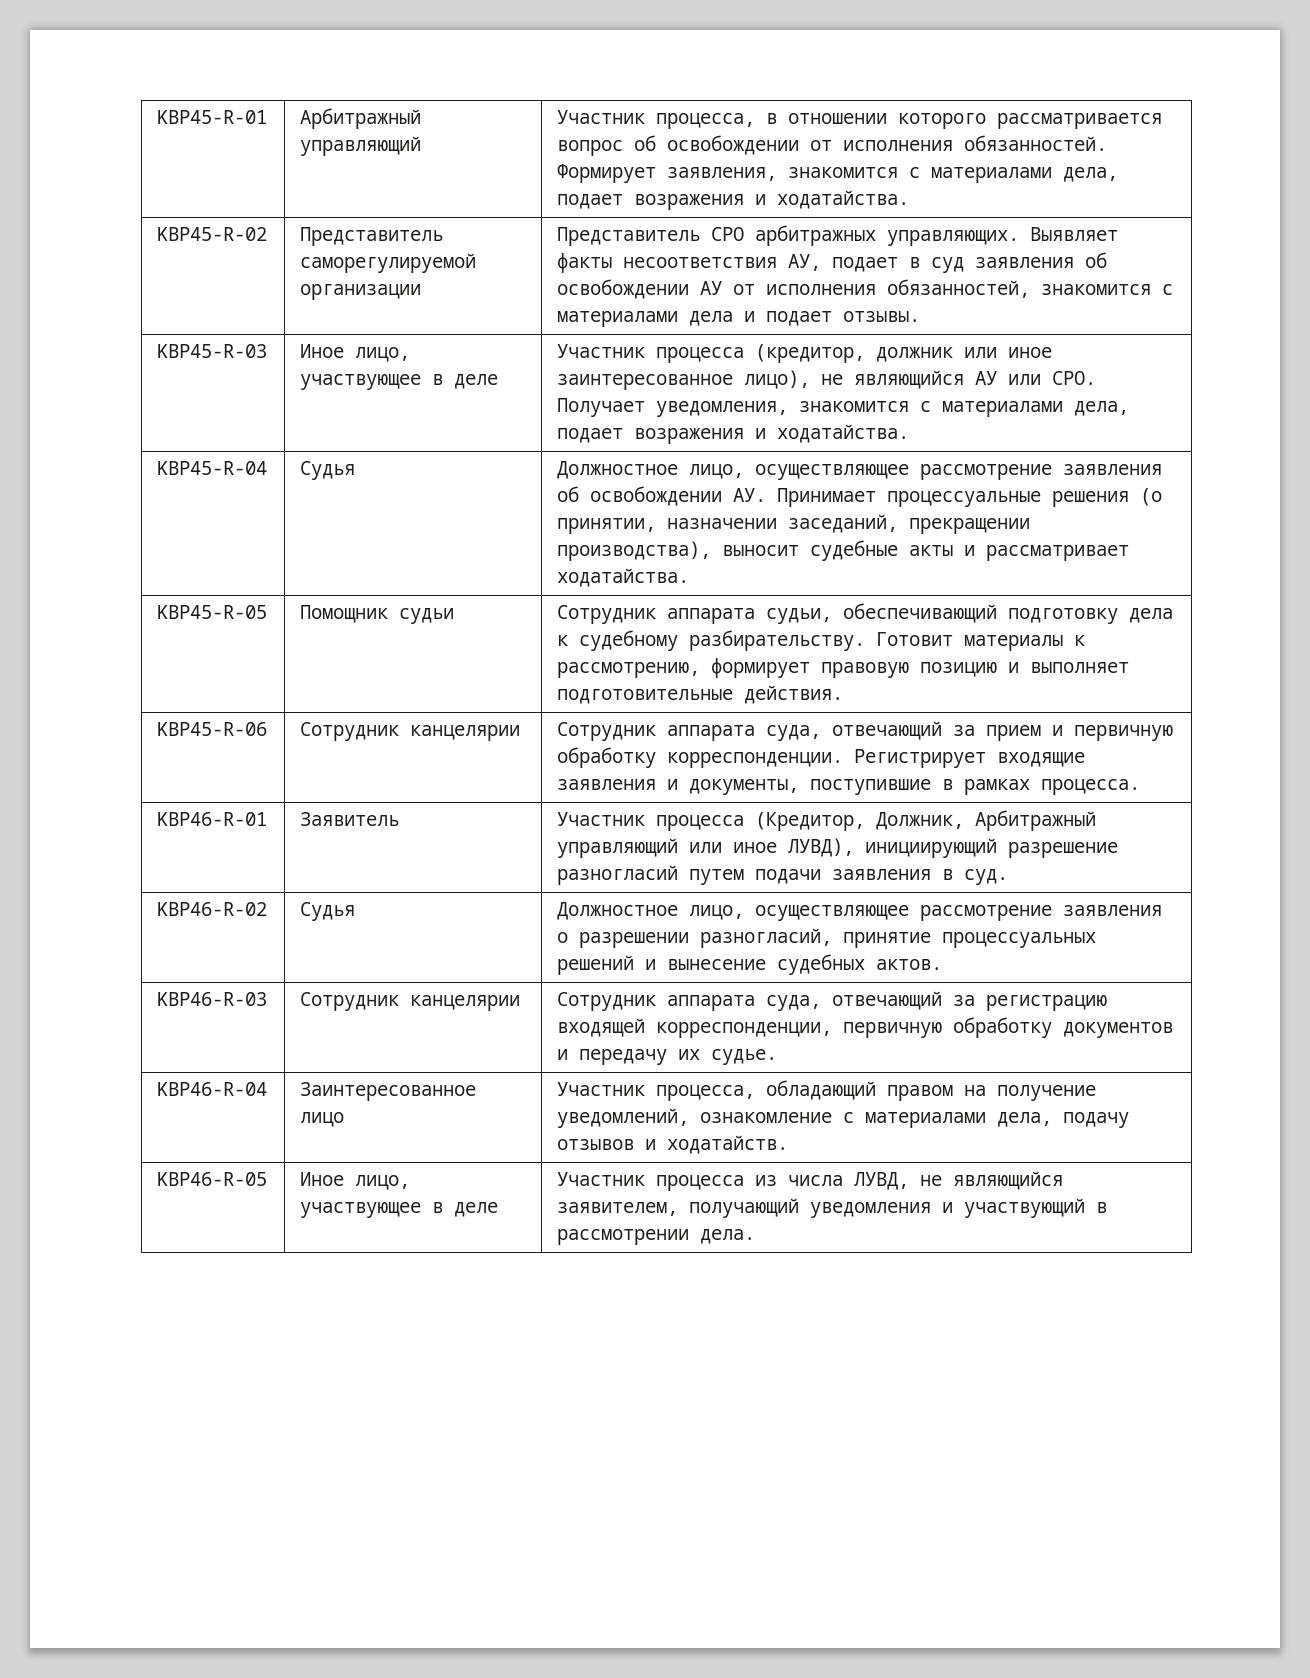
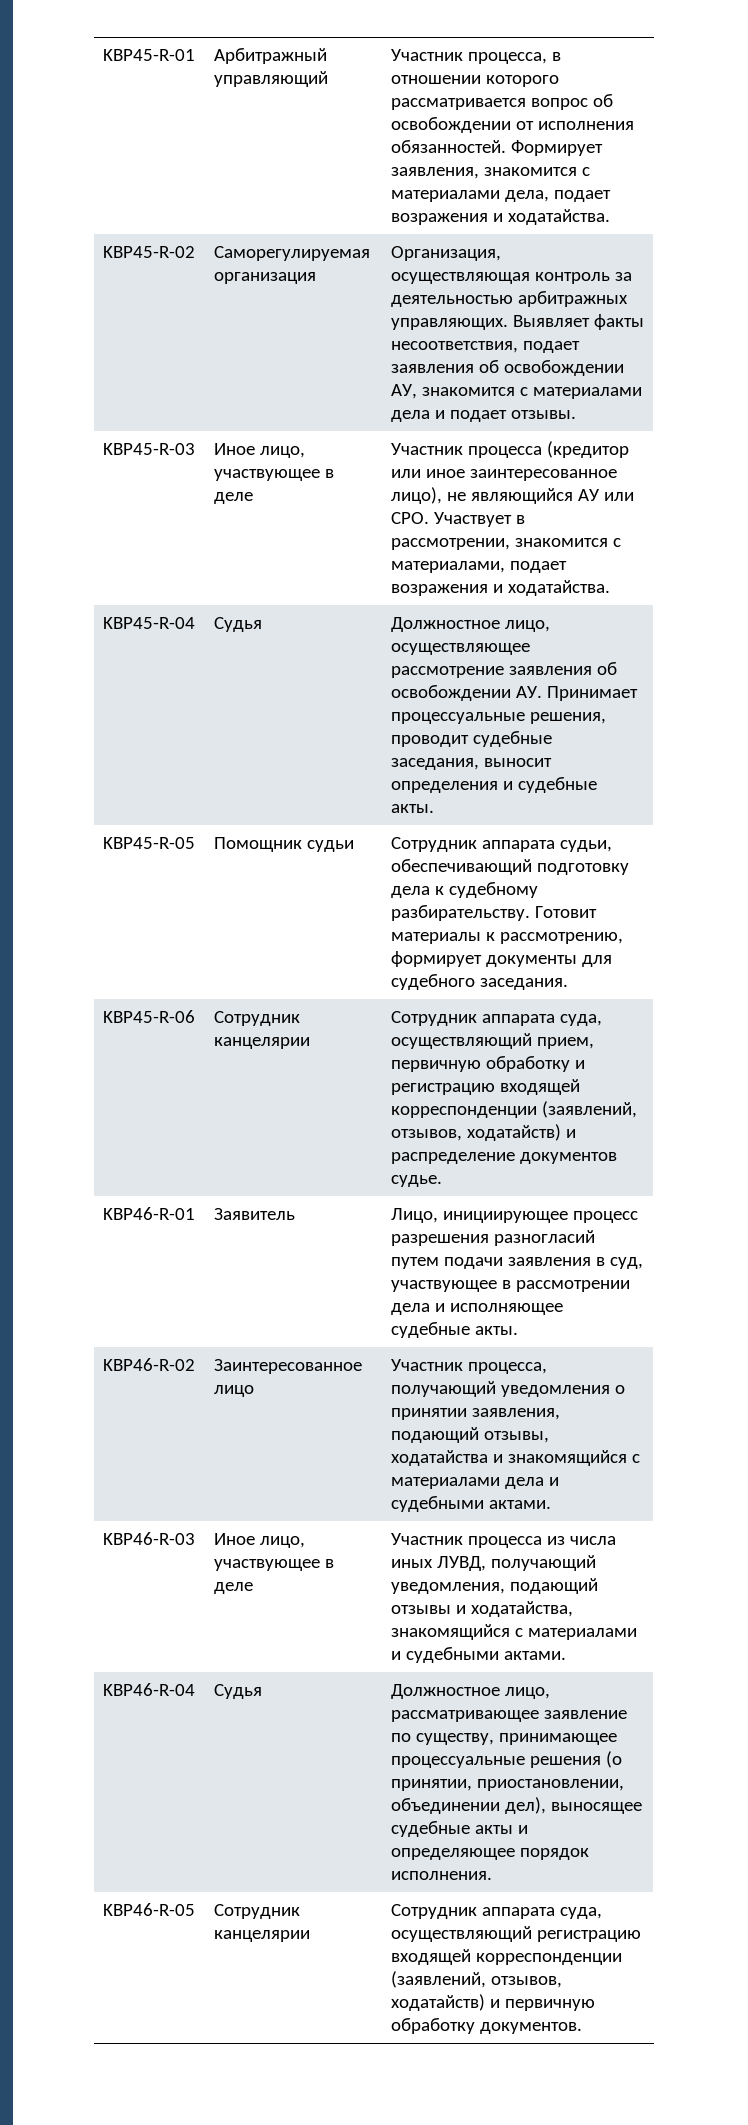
- KBP45-R-02 | Представитель саморегулируемой организации | Представитель СРО арбитражных управляющих. Выявляет факты несоответствия АУ, подает в суд заявления об освобождении АУ от исполнения обязанностей, знакомится с материалами дела и подает отзывы.
+ KBP45-R-02 | Саморегулируемая организация | Организация, осуществляющая контроль за деятельностью арбитражных управляющих. Выявляет факты несоответствия, подает заявления об освобождении АУ, знакомится с материалами дела и подает отзывы.
- KBP45-R-03 | Иное лицо, участвующее в деле | Участник процесса (кредитор, должник или иное заинтересованное лицо), не являющийся АУ или СРО. Получает уведомления, знакомится с материалами дела, подает возражения и ходатайства.
+ KBP45-R-03 | Иное лицо, участвующее в деле | Участник процесса (кредитор или иное заинтересованное лицо), не являющийся АУ или СРО. Участвует в рассмотрении, знакомится с материалами, подает возражения и ходатайства.
- KBP45-R-04 | Судья | Должностное лицо, осуществляющее рассмотрение заявления об освобождении АУ. Принимает процессуальные решения (о принятии, назначении заседаний, прекращении производства), выносит судебные акты и рассматривает ходатайства.
+ KBP45-R-04 | Судья | Должностное лицо, осуществляющее рассмотрение заявления об освобождении АУ. Принимает процессуальные решения, проводит судебные заседания, выносит определения и судебные акты.
- KBP45-R-05 | Помощник судьи | Сотрудник аппарата судьи, обеспечивающий подготовку дела к судебному разбирательству. Готовит материалы к рассмотрению, формирует правовую позицию и выполняет подготовительные действия.
+ KBP45-R-05 | Помощник судьи | Сотрудник аппарата судьи, обеспечивающий подготовку дела к судебному разбирательству. Готовит материалы к рассмотрению, формирует документы для судебного заседания.
- KBP45-R-06 | Сотрудник канцелярии | Сотрудник аппарата суда, отвечающий за прием и первичную обработку корреспонденции. Регистрирует входящие заявления и документы, поступившие в рамках процесса.
- KBP46-R-01 | Заявитель | Участник процесса (Кредитор, Должник, Арбитражный управляющий или иное ЛУВД), инициирующий разрешение разногласий путем подачи заявления в суд.
- KBP46-R-02 | Судья | Должностное лицо, осуществляющее рассмотрение заявления о разрешении разногласий, принятие процессуальных решений и вынесение судебных актов.
- KBP46-R-03 | Сотрудник канцелярии | Сотрудник аппарата суда, отвечающий за регистрацию входящей корреспонденции, первичную обработку документов и передачу их судье.
- KBP46-R-04 | Заинтересованное лицо | Участник процесса, обладающий правом на получение уведомлений, ознакомление с материалами дела, подачу отзывов и ходатайств.
- KBP46-R-05 | Иное лицо, участвующее в деле | Участник процесса из числа ЛУВД, не являющийся заявителем, получающий уведомления и участвующий в рассмотрении дела.
+ KBP45-R-06 | Сотрудник канцелярии | Сотрудник аппарата суда, осуществляющий прием, первичную обработку и регистрацию входящей корреспонденции (заявлений, отзывов, ходатайств) и распределение документов судье.
+ KBP46-R-01 | Заявитель | Лицо, инициирующее процесс разрешения разногласий путем подачи заявления в суд, участвующее в рассмотрении дела и исполняющее судебные акты.
+ KBP46-R-02 | Заинтересованное лицо | Участник процесса, получающий уведомления о принятии заявления, подающий отзывы, ходатайства и знакомящийся с материалами дела и судебными актами.
+ KBP46-R-03 | Иное лицо, участвующее в деле | Участник процесса из числа иных ЛУВД, получающий уведомления, подающий отзывы и ходатайства, знакомящийся с материалами и судебными актами.
+ KBP46-R-04 | Судья | Должностное лицо, рассматривающее заявление по существу, принимающее процессуальные решения (о принятии, приостановлении, объединении дел), выносящее судебные акты и определяющее порядок исполнения.
+ KBP46-R-05 | Сотрудник канцелярии | Сотрудник аппарата суда, осуществляющий регистрацию входящей корреспонденции (заявлений, отзывов, ходатайств) и первичную обработку документов.

